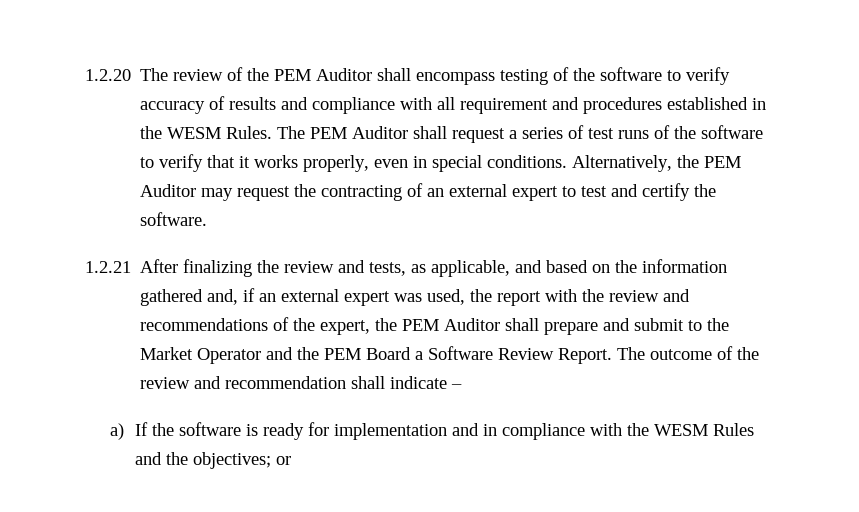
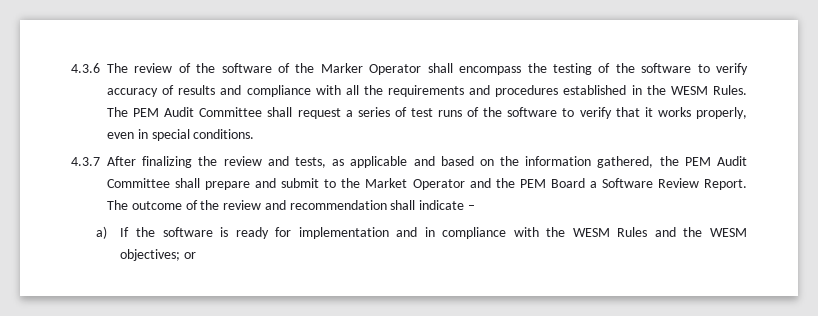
- 1.2.20 The review of the PEM Auditor shall encompass testing of the software to verify accuracy of results and compliance with all requirement and procedures established in the WESM Rules.
+ 4.3.6 The review of the software of the Marker Operator shall encompass the testing of the software to verify accuracy of results and compliance with all the requirements and procedures established in the WESM Rules.
- The PEM Auditor shall request a series of test runs of the software to verify that it works properly, even in special conditions. Alternatively, the PEM Auditor may request the contracting of an external expert to test and certify the software.
- 1.2.21 After finalizing the review and tests, as applicable, and based on the information gathered and, if an external expert was used, the report with the review and recommendations of the expert, the PEM Auditor shall prepare and submit to the Market Operator and the PEM Board a Software Review Report.
+ The PEM Audit Committee shall request a series of test runs of the software to verify that it works properly, even in special conditions.
+ 4.3.7 After finalizing the review and tests, as applicable and based on the information gathered, the PEM Audit Committee shall prepare and submit to the Market Operator and the PEM Board a Software Review Report.
- a) If the software is ready for implementation and in compliance with the WESM Rules and the objectives; or
+ a) If the software is ready for implementation and in compliance with the WESM Rules and the WESM objectives; or

